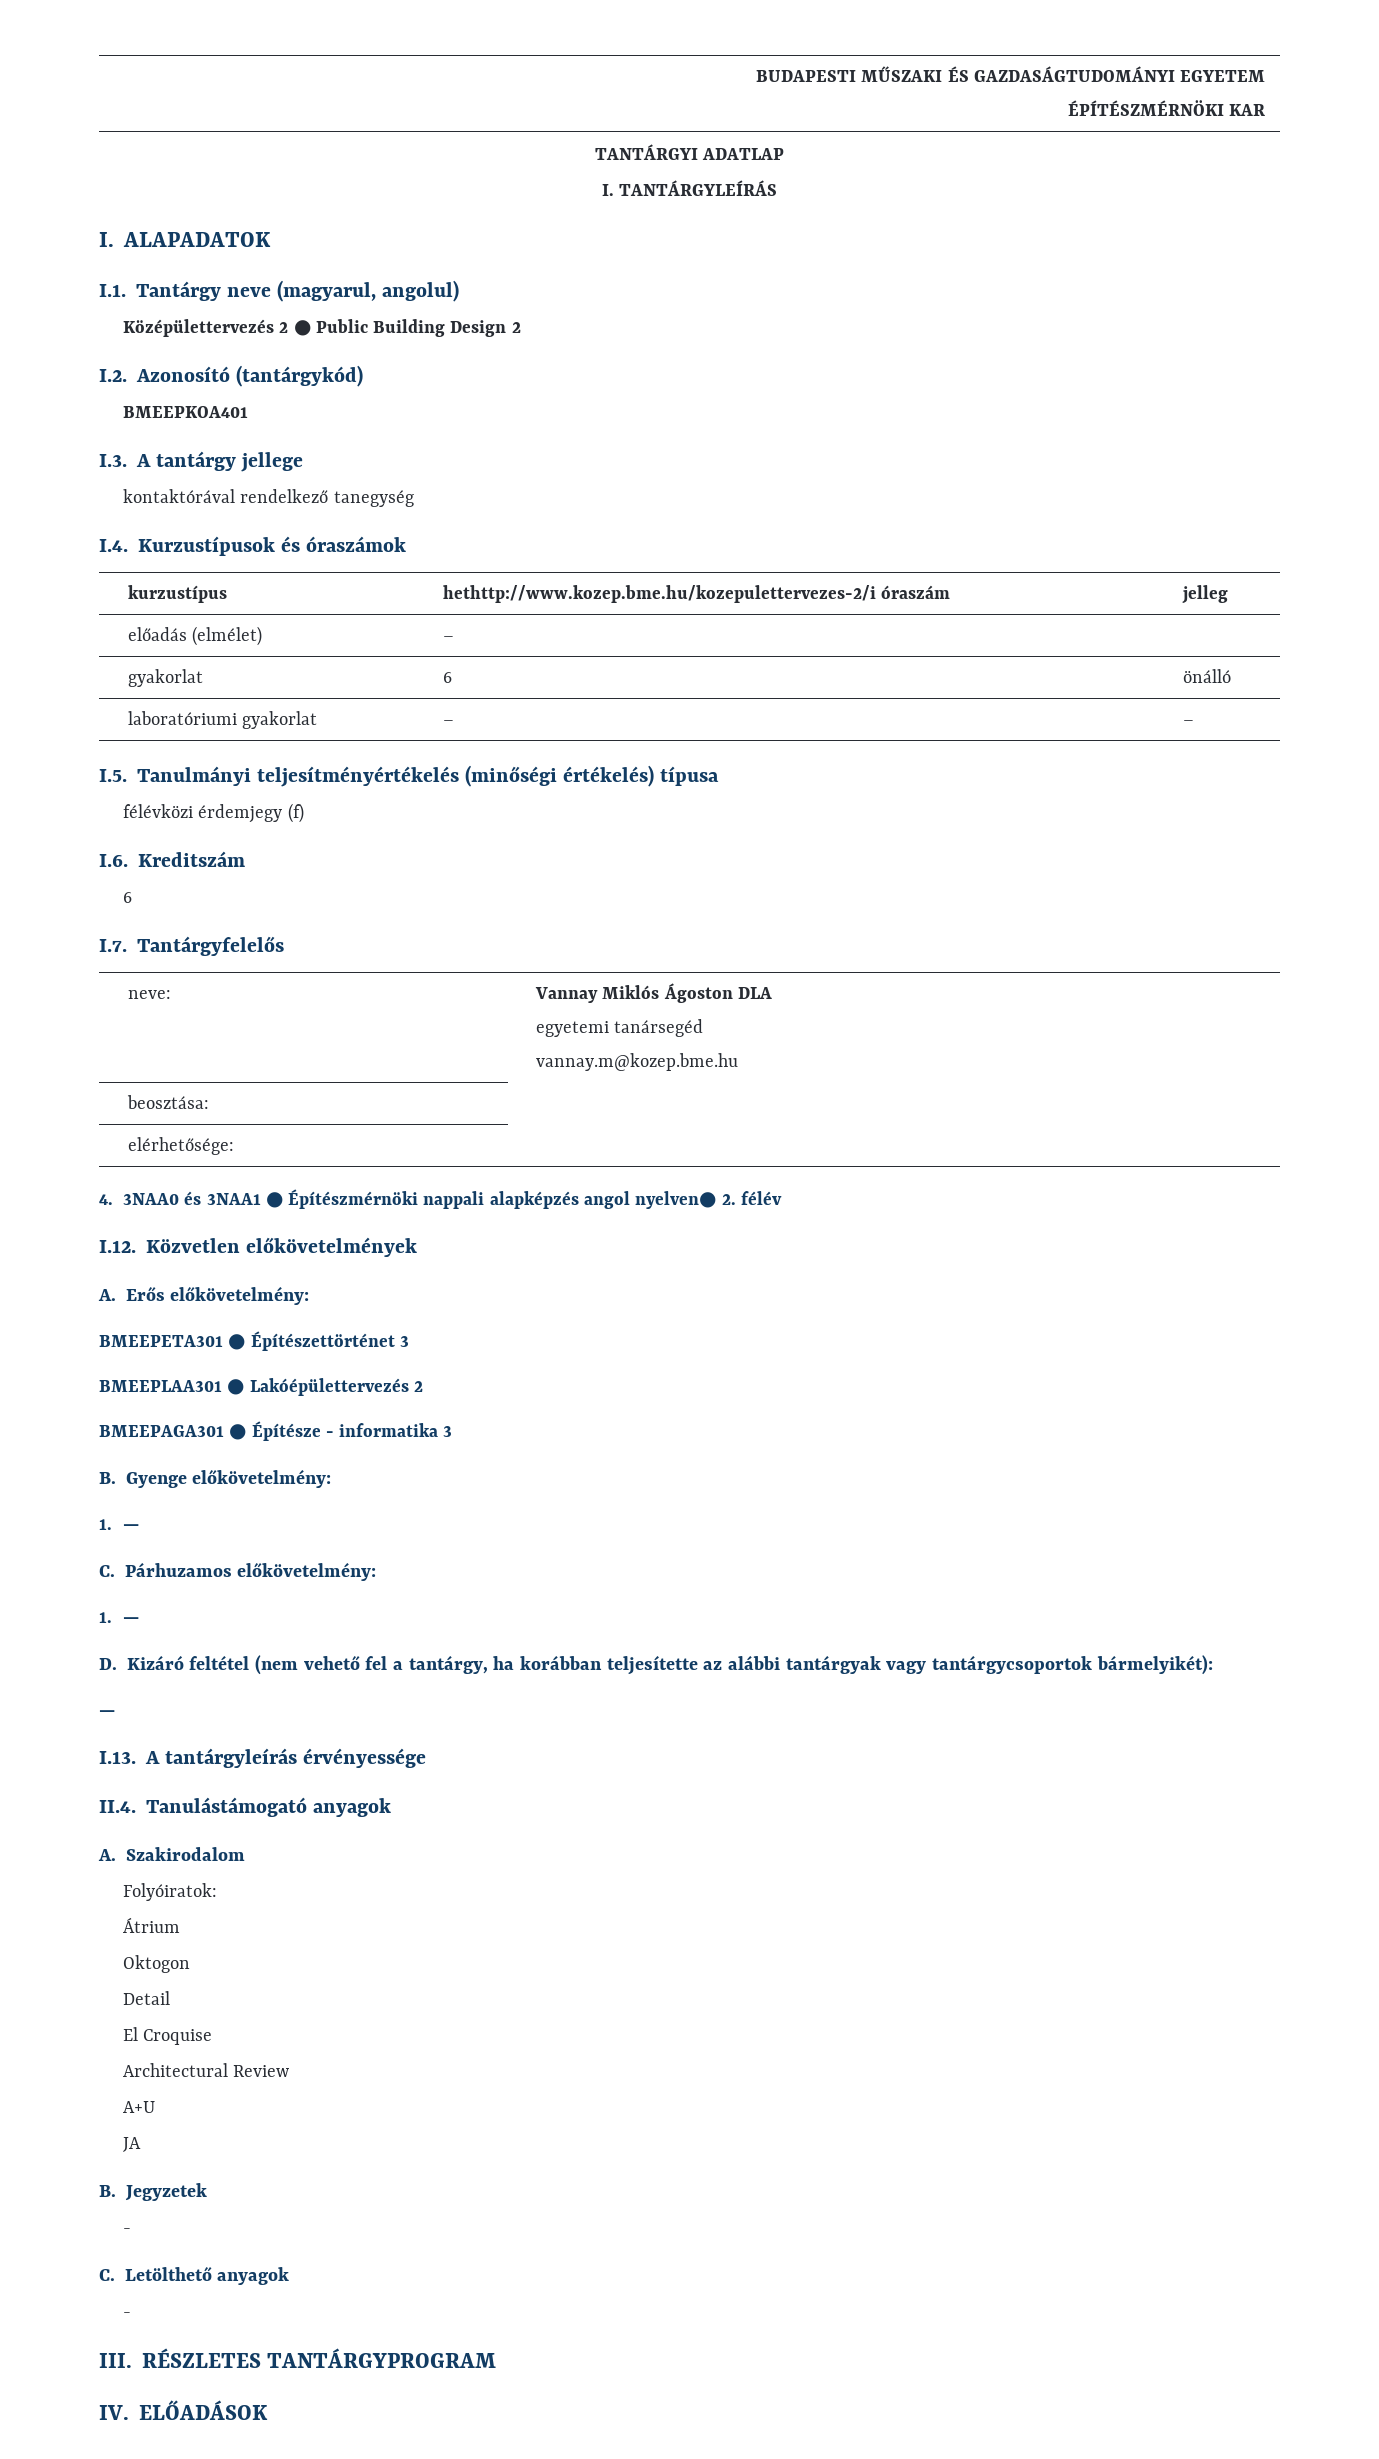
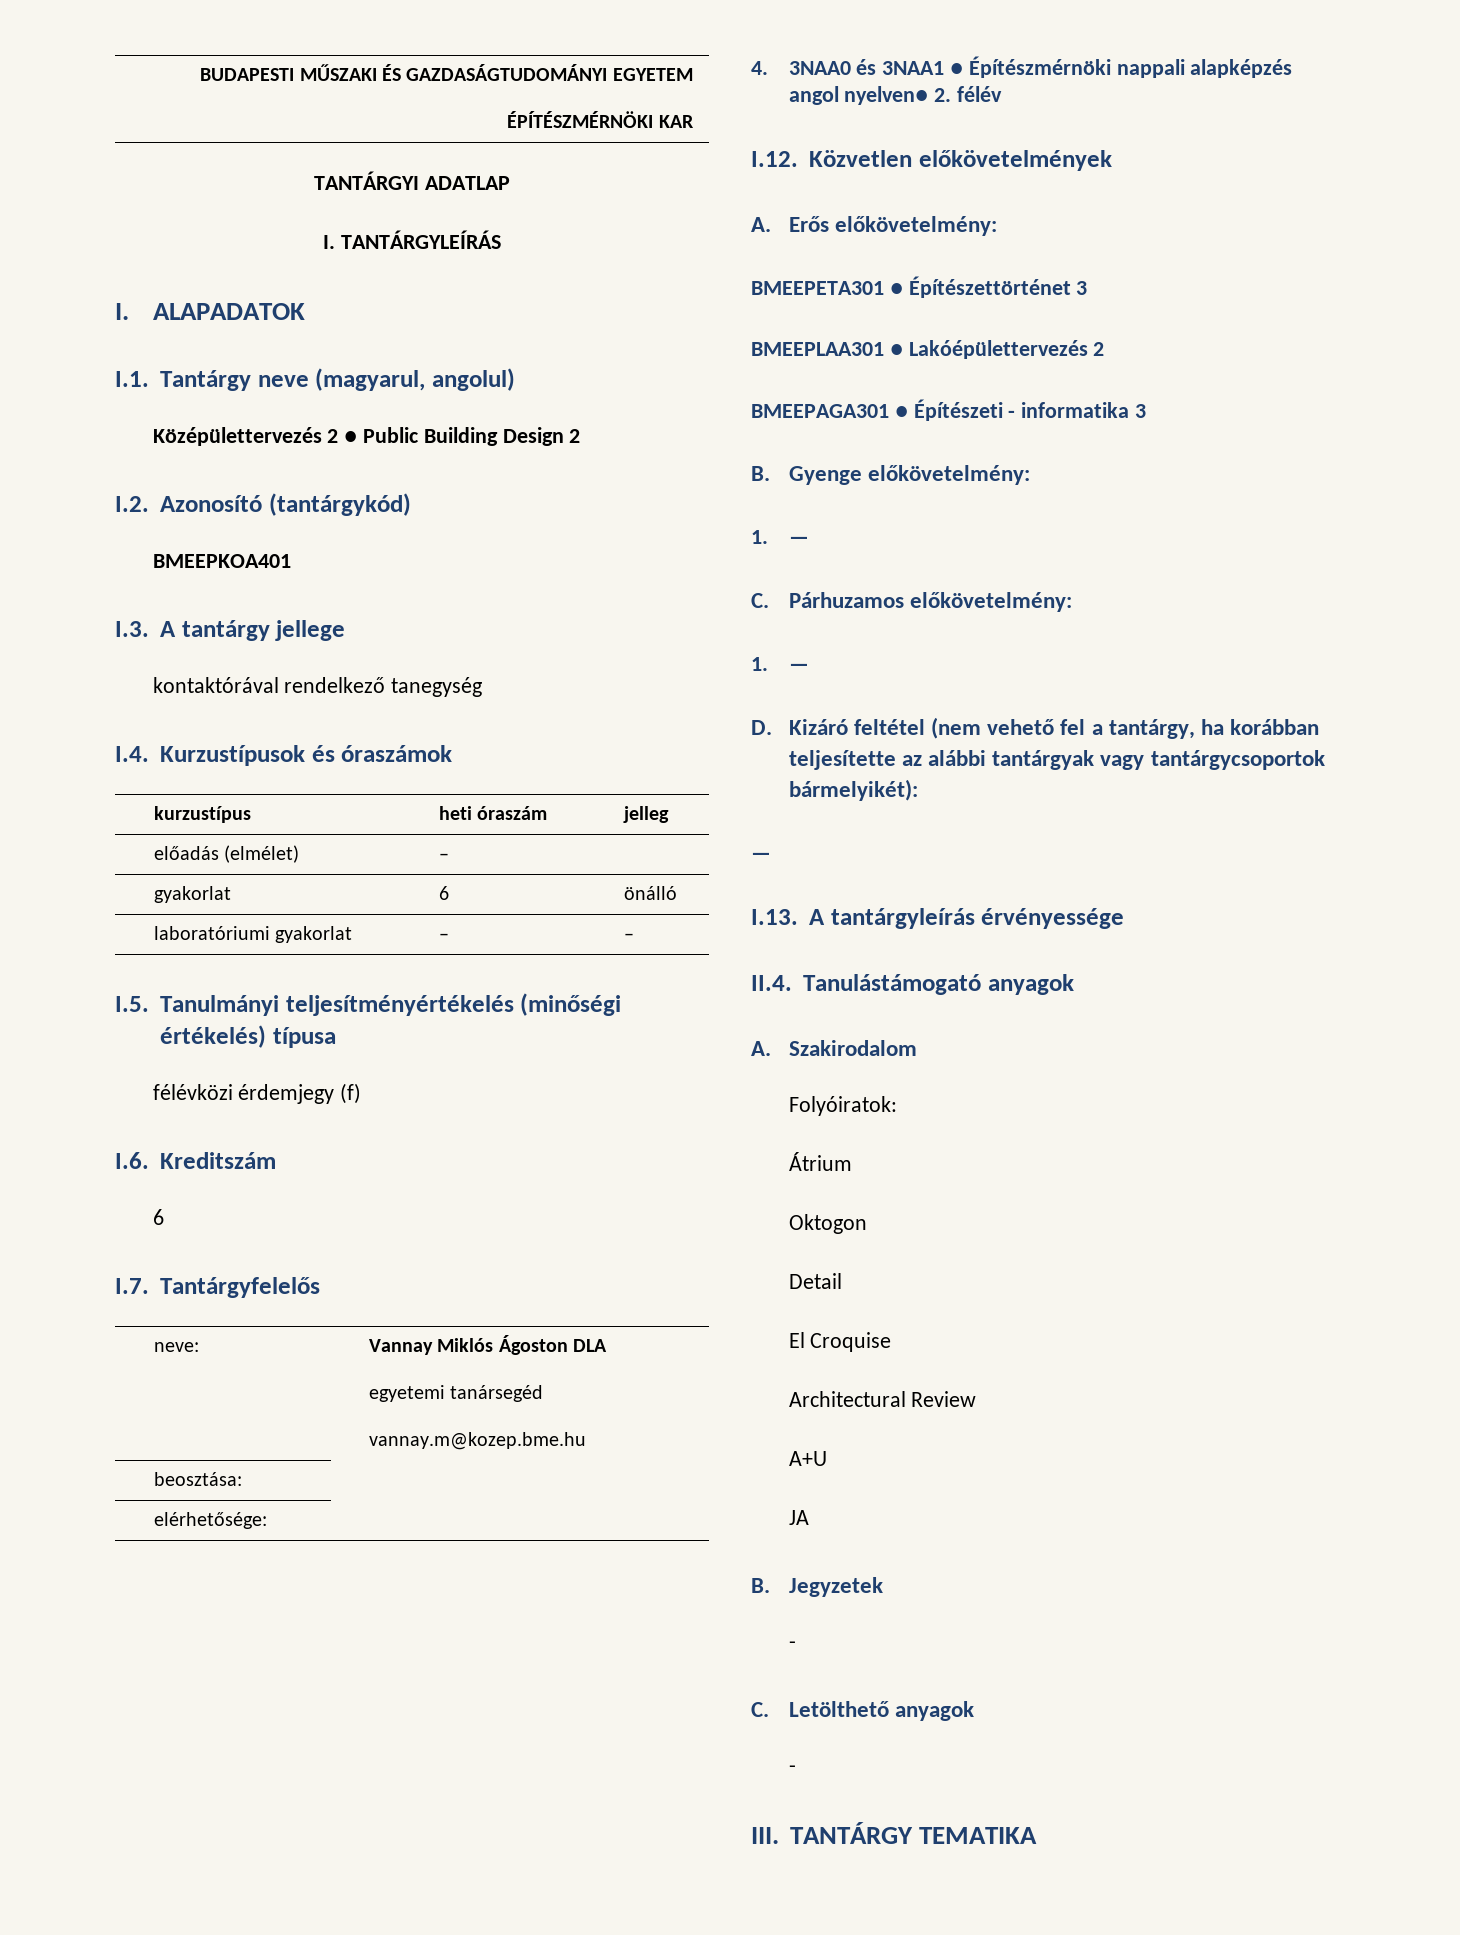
- kurzustípus | hethttp://www.kozep.bme.hu/kozepulettervezes-2/i óraszám | jelleg
+ kurzustípus | heti óraszám | jelleg
- BMEEPAGA301 ● Építésze - informatika 3
+ BMEEPAGA301 ● Építészeti - informatika 3
- III. RÉSZLETES TANTÁRGYPROGRAM
- IV. ELŐADÁSOK
+ III. TANTÁRGY TEMATIKA

